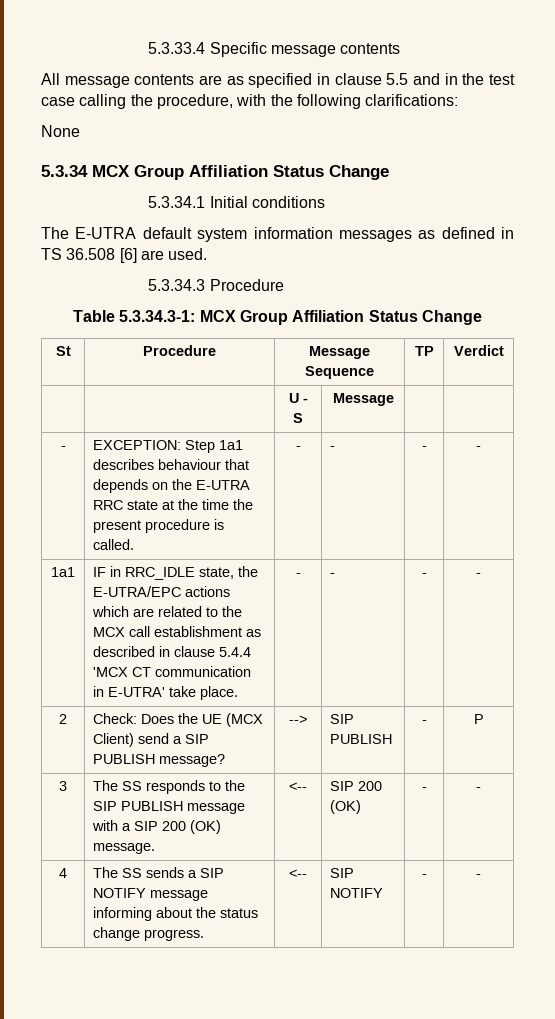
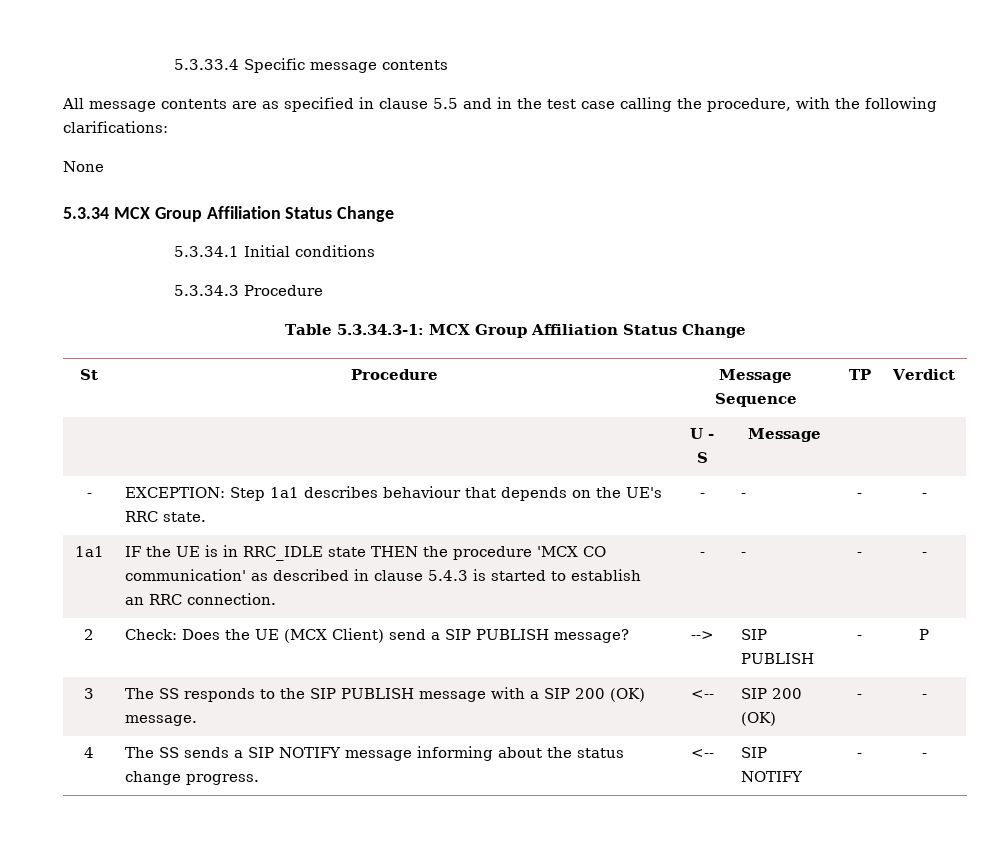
- The E-UTRA default system information messages as defined in TS 36.508 [6] are used.
- - | EXCEPTION: Step 1a1 describes behaviour that depends on the E-UTRA RRC state at the time the present procedure is called. | - | - | - | -
+ - | EXCEPTION: Step 1a1 describes behaviour that depends on the UE's RRC state. | - | - | - | -
- 1a1 | IF in RRC_IDLE state, the E-UTRA/EPC actions which are related to the MCX call establishment as described in clause 5.4.4 'MCX CT communication in E-UTRA' take place. | - | - | - | -
+ 1a1 | IF the UE is in RRC_IDLE state THEN the procedure 'MCX CO communication' as described in clause 5.4.3 is started to establish an RRC connection. | - | - | - | -

